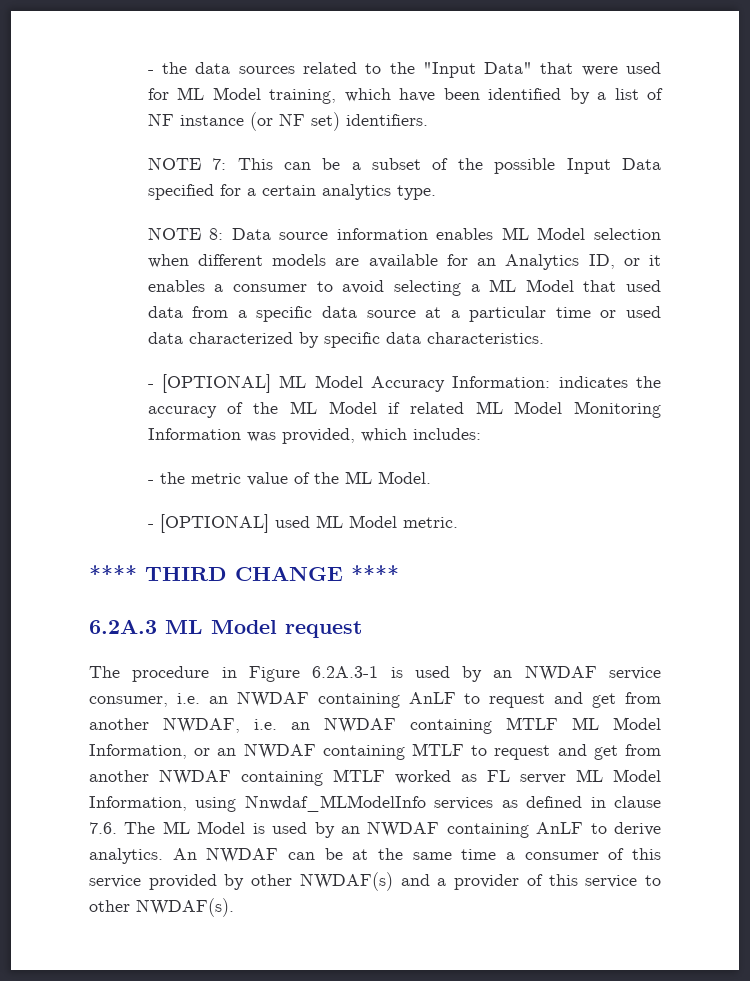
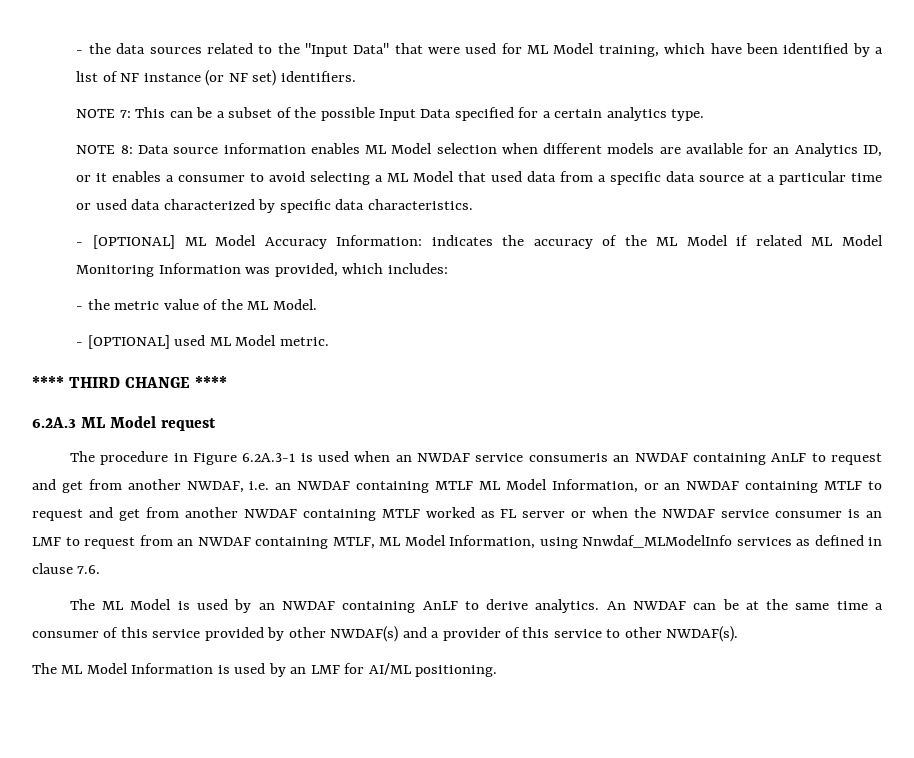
- The procedure in Figure 6.2A.3-1 is used by an NWDAF service consumer, i.e. an NWDAF containing AnLF to request and get from another NWDAF, i.e. an NWDAF containing MTLF ML Model Information, or an NWDAF containing MTLF to request and get from another NWDAF containing MTLF worked as FL server ML Model Information, using Nnwdaf_MLModelInfo services as defined in clause 7.6. The ML Model is used by an NWDAF containing AnLF to derive analytics.
+ The procedure in Figure 6.2A.3-1 is used when an NWDAF service consumeris an NWDAF containing AnLF to request and get from another NWDAF, i.e. an NWDAF containing MTLF ML Model Information, or an NWDAF containing MTLF to request and get from another NWDAF containing MTLF worked as FL server or when the NWDAF service consumer is an LMF to request from an NWDAF containing MTLF, ML Model Information, using Nnwdaf_MLModelInfo services as defined in clause 7.6.
+ The ML Model is used by an NWDAF containing AnLF to derive analytics.
+ The ML Model Information is used by an LMF for AI/ML positioning.

